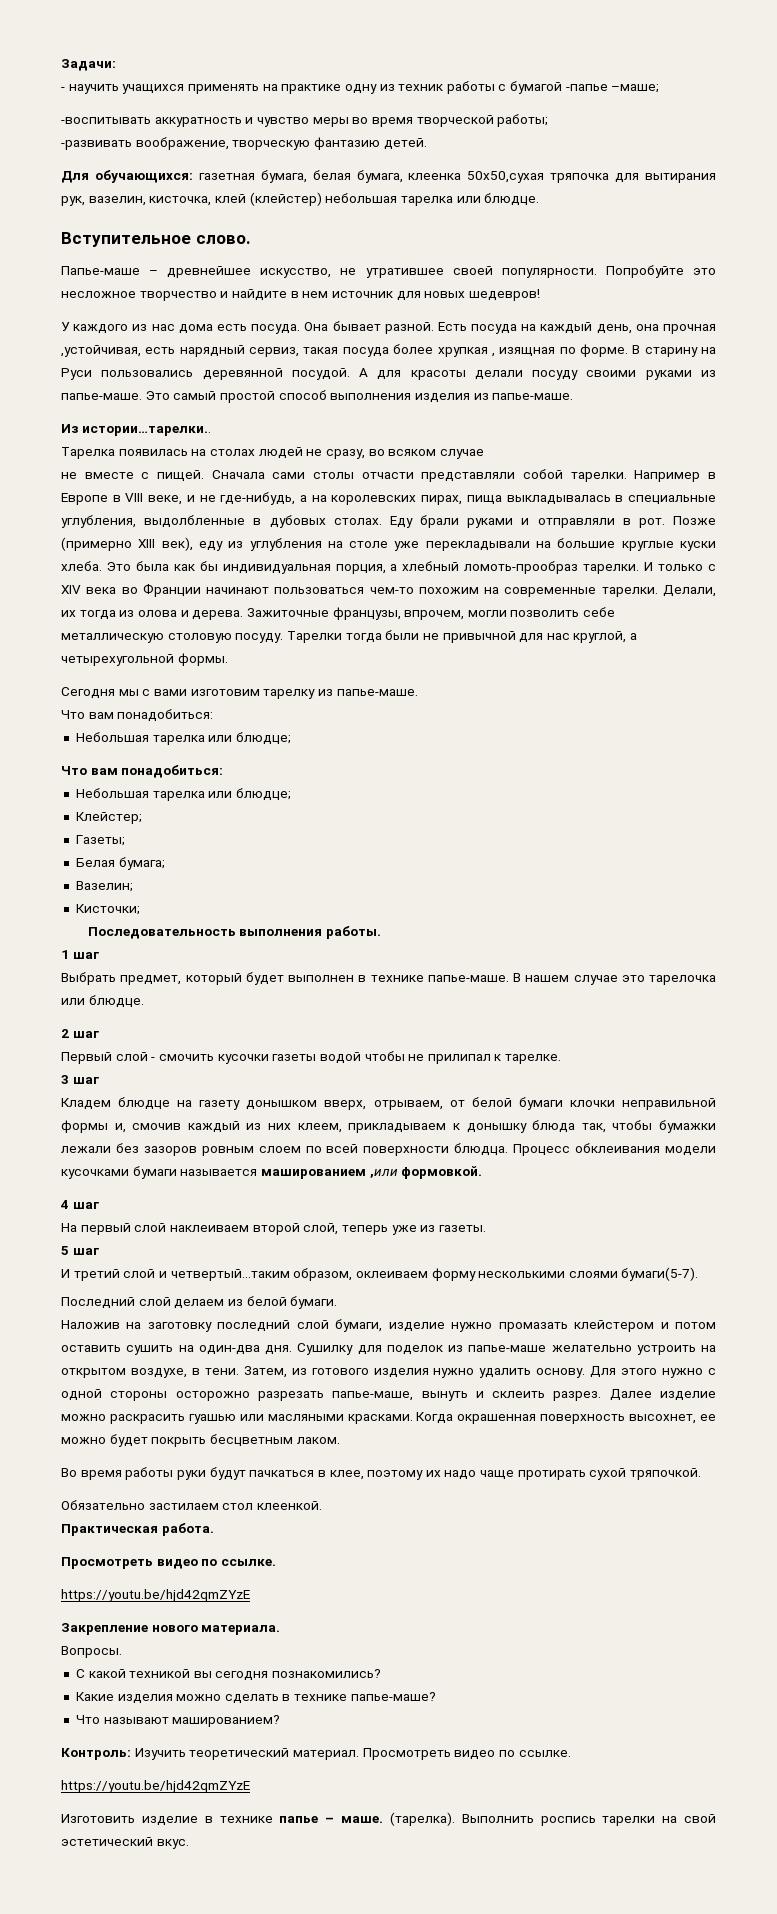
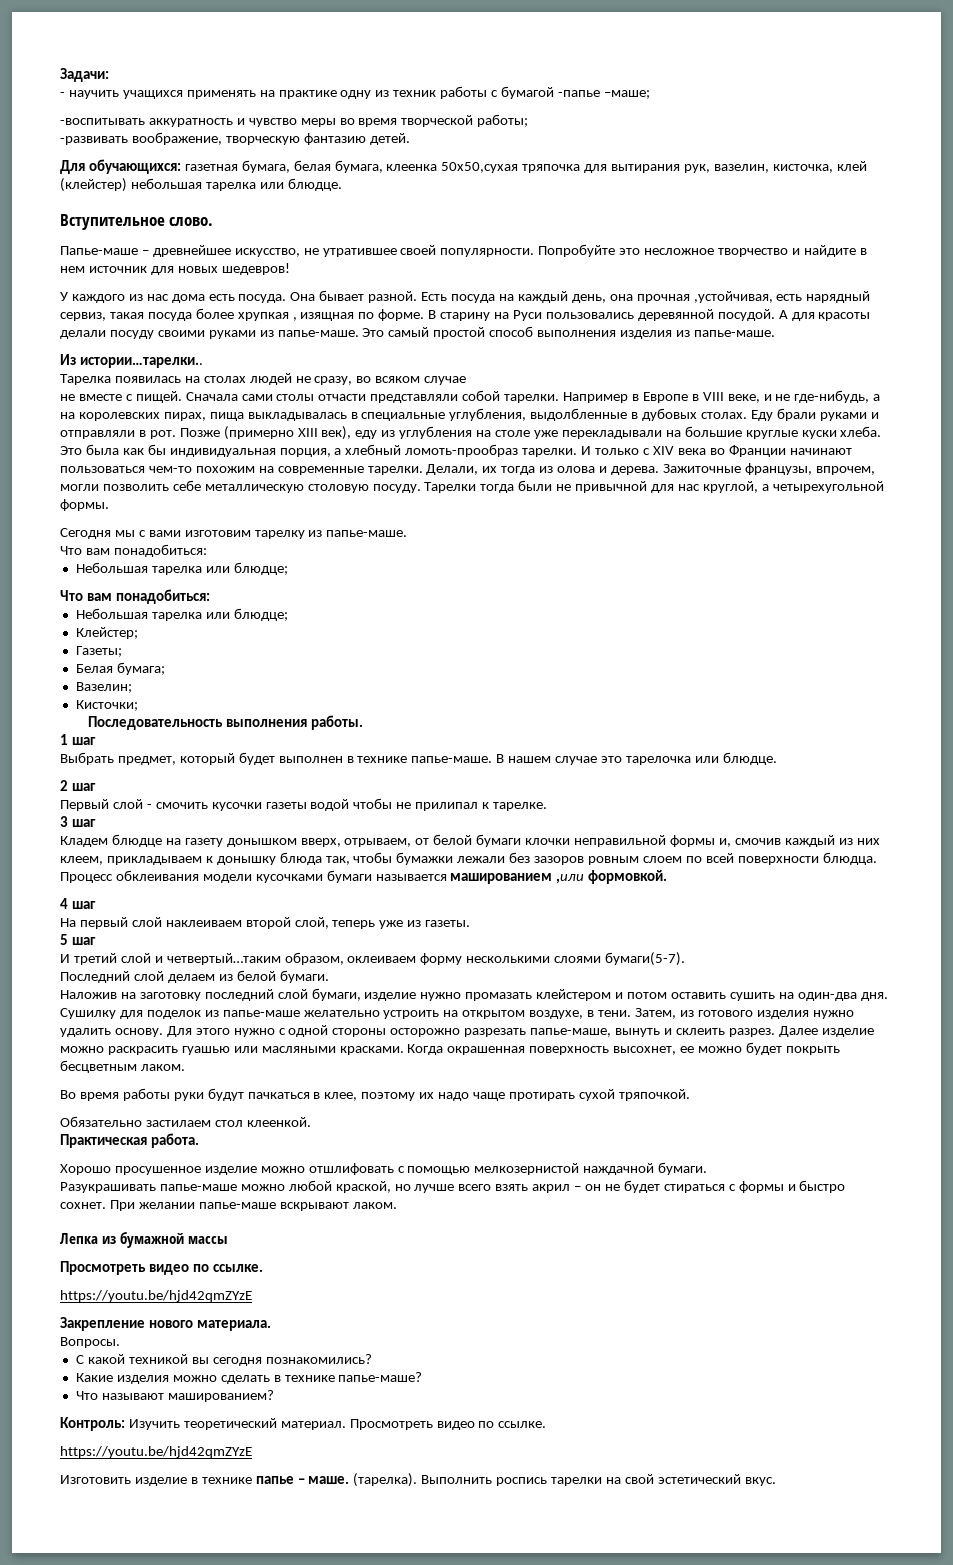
+ Хорошо просушенное изделие можно отшлифовать с помощью мелкозернистой наждачной бумаги.
+ Разукрашивать папье-маше можно любой краской, но лучше всего взять акрил – он не будет стираться с формы и быстро сохнет. При желании папье-маше вскрывают лаком.
+ Лепка из бумажной массы

